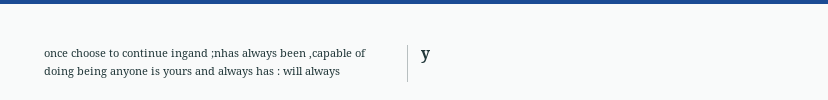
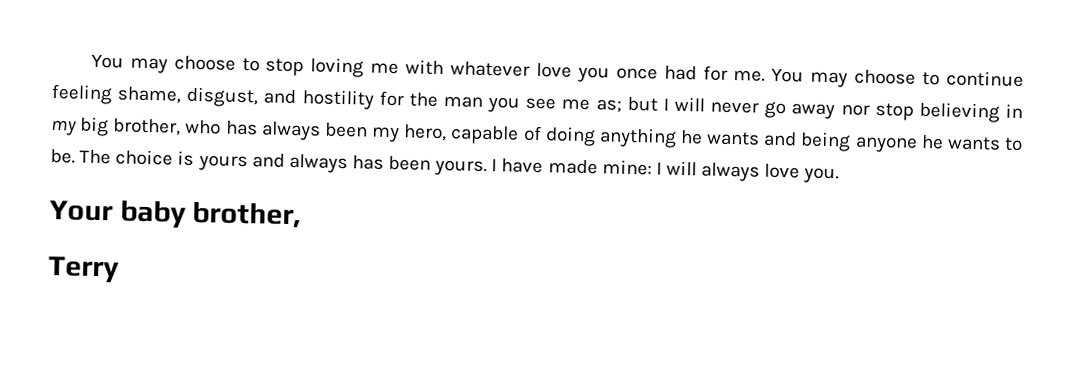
- once choose to continue ingand ;nhas always been ,capable of doing being anyone is yours and always has : will always
- y
+ You may choose to stop loving me with whatever love you once had for me. You may choose to continue feeling shame, disgust, and hostility for the man you see me as; but I will never go away nor stop believing in my big brother, who has always been my hero, capable of doing anything he wants and being anyone he wants to be. The choice is yours and always has been yours. I have made mine: I will always love you.
+ Your baby brother,
+ Terry

